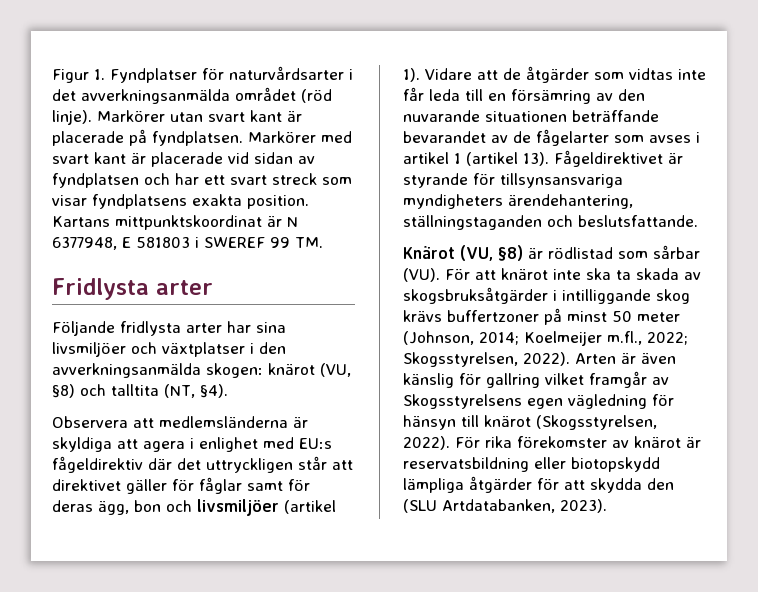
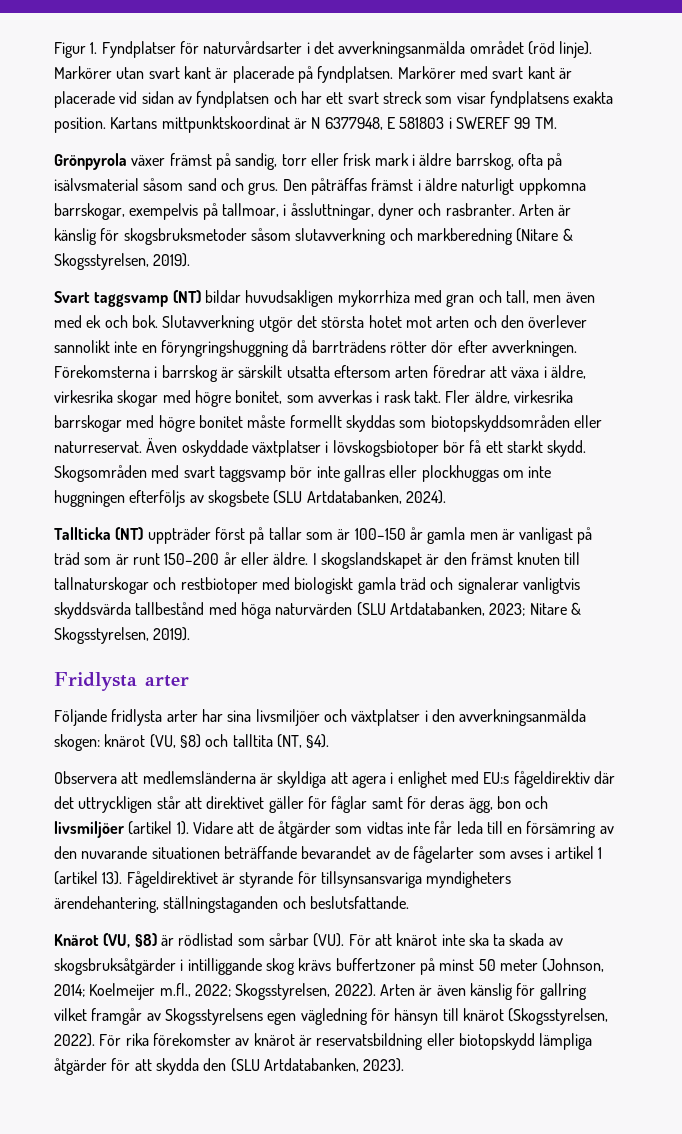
+ Grönpyrola växer främst på sandig, torr eller frisk mark i äldre barrskog, ofta på isälvsmaterial såsom sand och grus. Den påträffas främst i äldre naturligt uppkomna barrskogar, exempelvis på tallmoar, i åssluttningar, dyner och rasbranter. Arten är känslig för skogsbruksmetoder såsom slutavverkning och markberedning (Nitare & Skogsstyrelsen, 2019).
+ Svart taggsvamp (NT) bildar huvudsakligen mykorrhiza med gran och tall, men även med ek och bok. Slutavverkning utgör det största hotet mot arten och den överlever sannolikt inte en föryngringshuggning då barrträdens rötter dör efter avverkningen. Förekomsterna i barrskog är särskilt utsatta eftersom arten föredrar att växa i äldre, virkesrika skogar med högre bonitet, som avverkas i rask takt. Fler äldre, virkesrika barrskogar med högre bonitet måste formellt skyddas som biotopskyddsområden eller naturreservat. Även oskyddade växtplatser i lövskogsbiotoper bör få ett starkt skydd. Skogsområden med svart taggsvamp bör inte gallras eller plockhuggas om inte huggningen efterföljs av skogsbete (SLU Artdatabanken, 2024).
+ Tallticka (NT) uppträder först på tallar som är 100–150 år gamla men är vanligast på träd som är runt 150–200 år eller äldre. I skogslandskapet är den främst knuten till tallnaturskogar och restbiotoper med biologiskt gamla träd och signalerar vanligtvis skyddsvärda tallbestånd med höga naturvärden (SLU Artdatabanken, 2023; Nitare & Skogsstyrelsen, 2019).

